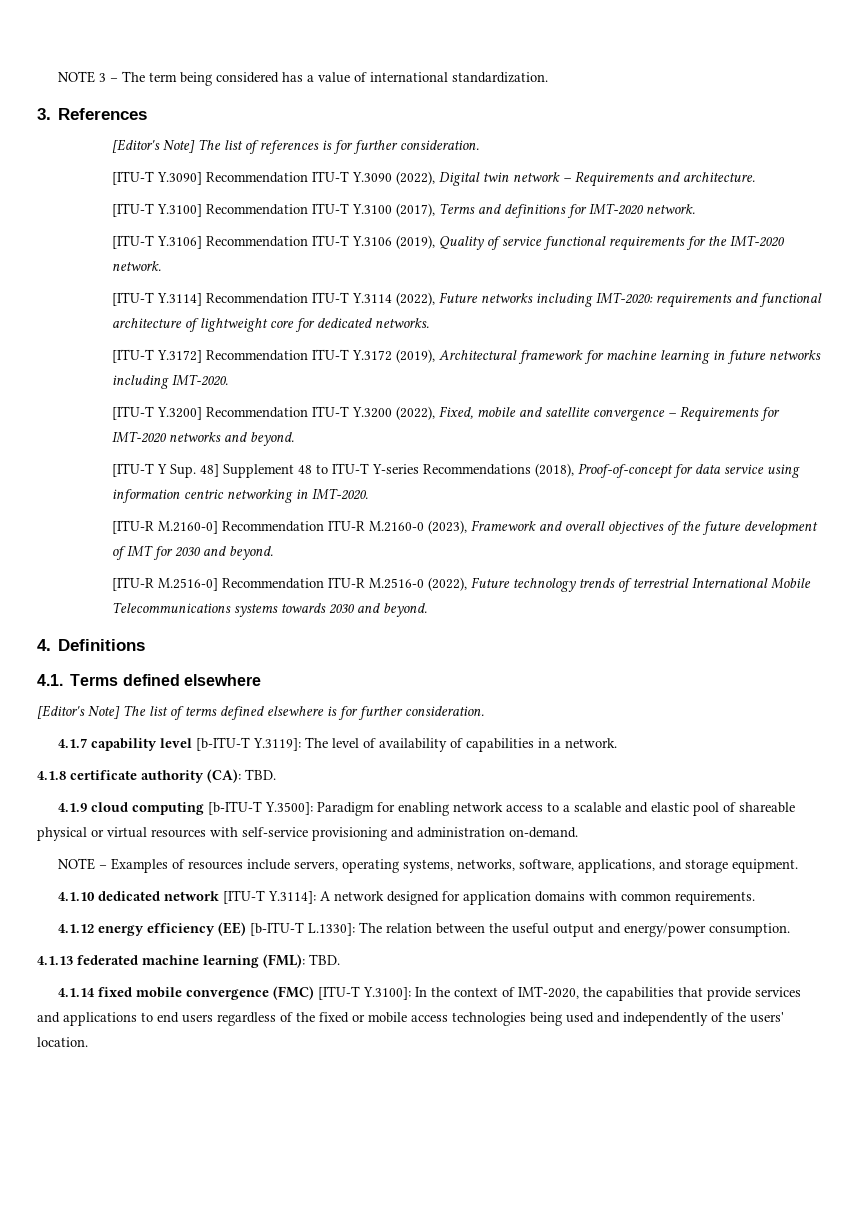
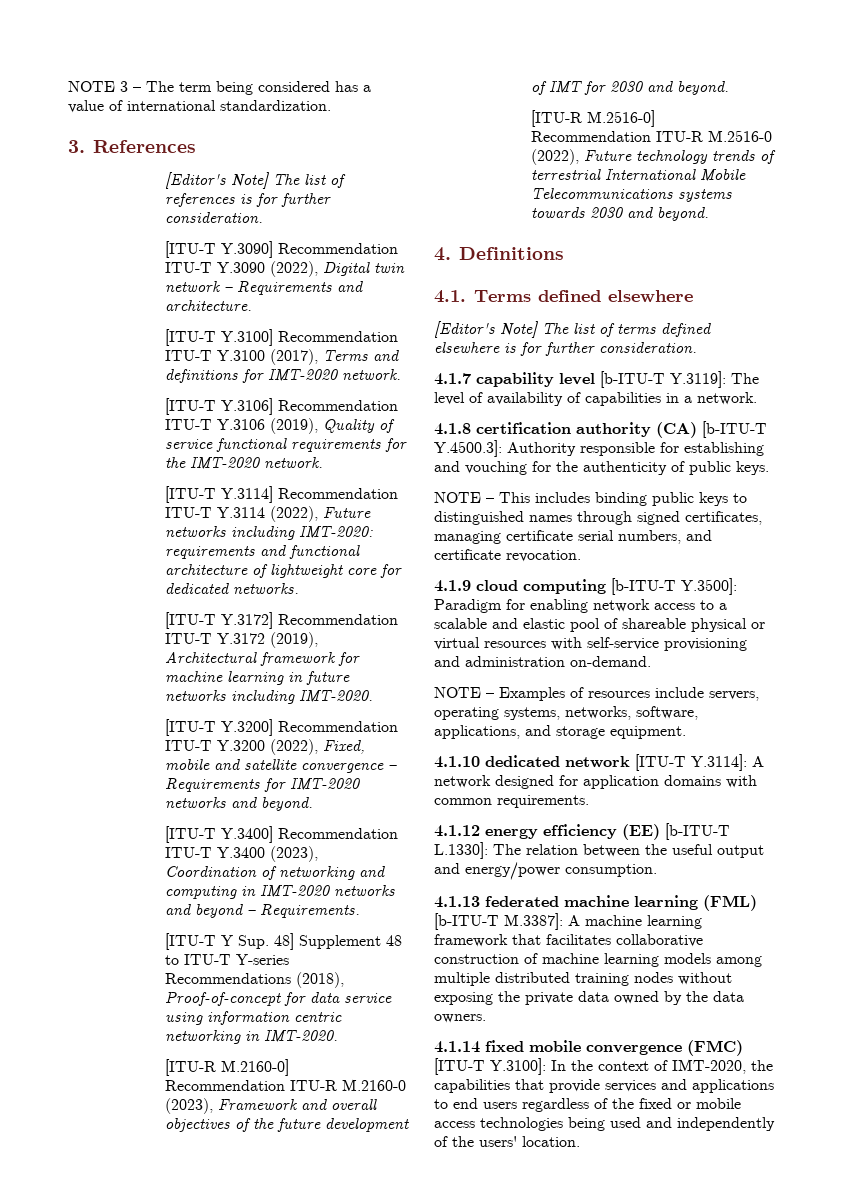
+ [ITU-T Y.3400] Recommendation ITU-T Y.3400 (2023), Coordination of networking and computing in IMT-2020 networks and beyond – Requirements.
- 4.1.8 certificate authority (CA): TBD.
+ 4.1.8 certification authority (CA) [b-ITU-T Y.4500.3]: Authority responsible for establishing and vouching for the authenticity of public keys.
+ NOTE – This includes binding public keys to distinguished names through signed certificates, managing certificate serial numbers, and certificate revocation.
- 4.1.13 federated machine learning (FML): TBD.
+ 4.1.13 federated machine learning (FML) [b-ITU-T M.3387]: A machine learning framework that facilitates collaborative construction of machine learning models among multiple distributed training nodes without exposing the private data owned by the data owners.

